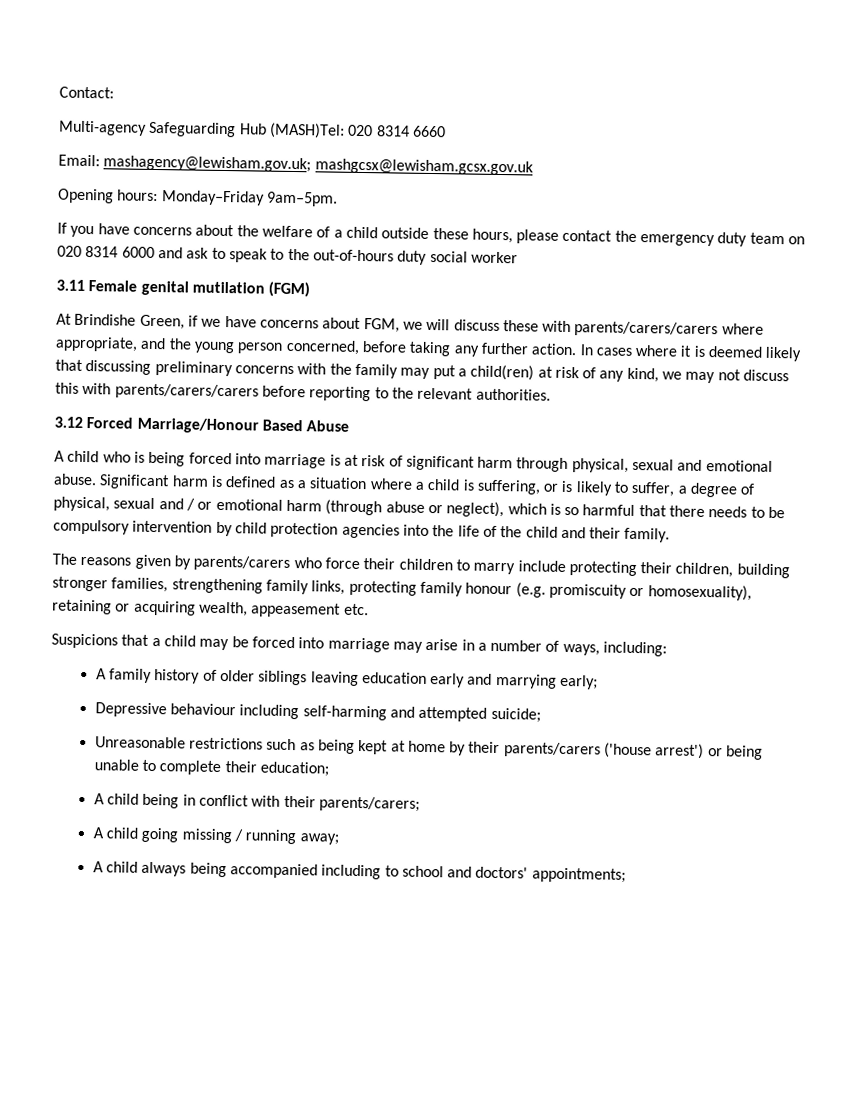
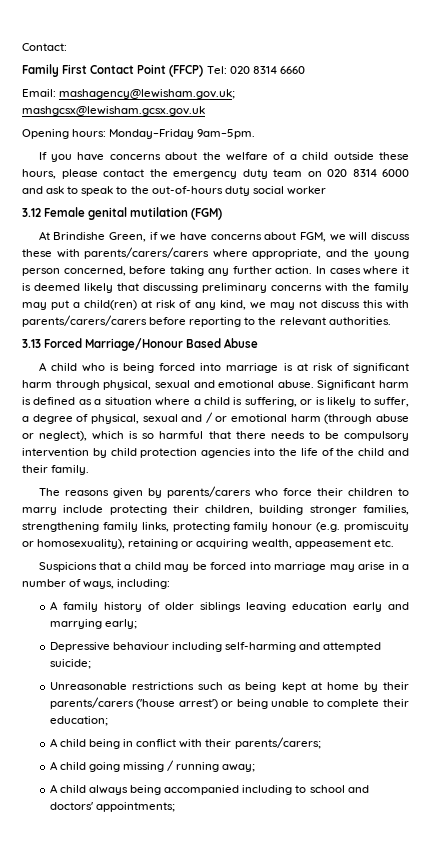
- Multi-agency Safeguarding Hub (MASH)Tel: 020 8314 6660
+ Family First Contact Point (FFCP) Tel: 020 8314 6660
- 3.11 Female genital mutilation (FGM)
+ 3.12 Female genital mutilation (FGM)
- 3.12 Forced Marriage/Honour Based Abuse
+ 3.13 Forced Marriage/Honour Based Abuse

